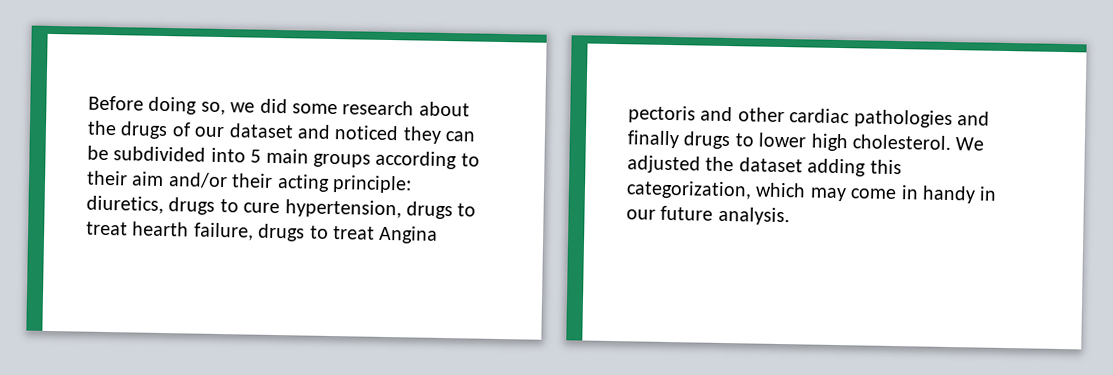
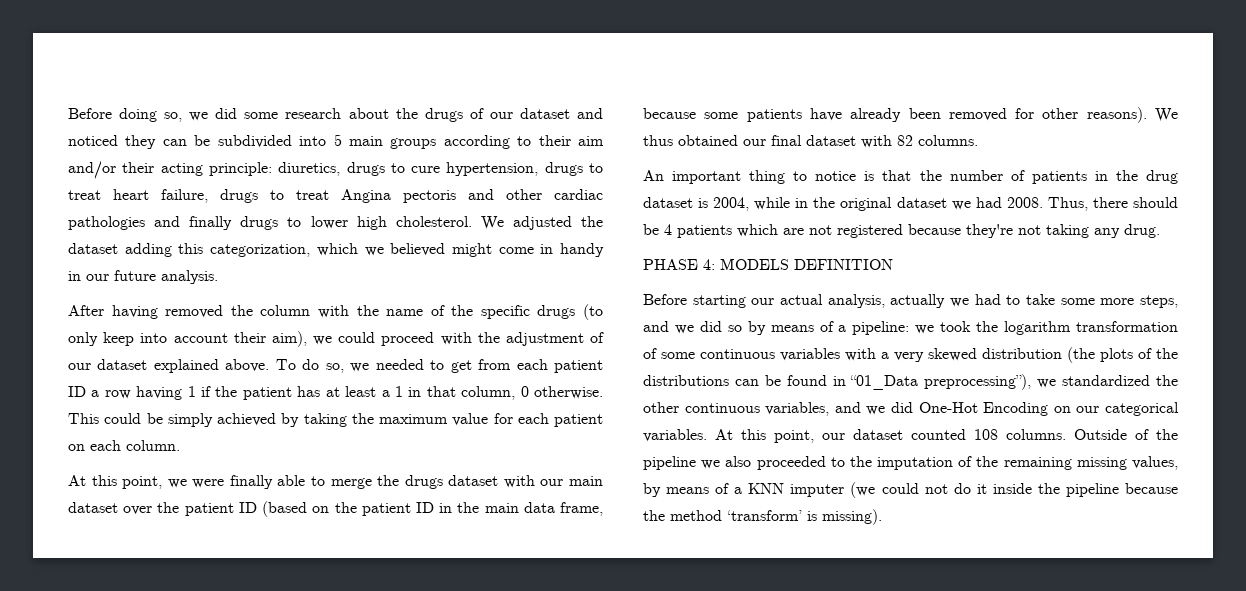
- Before doing so, we did some research about the drugs of our dataset and noticed they can be subdivided into 5 main groups according to their aim and/or their acting principle: diuretics, drugs to cure hypertension, drugs to treat hearth failure, drugs to treat Angina pectoris and other cardiac pathologies and finally drugs to lower high cholesterol.
+ Before doing so, we did some research about the drugs of our dataset and noticed they can be subdivided into 5 main groups according to their aim and/or their acting principle: diuretics, drugs to cure hypertension, drugs to treat heart failure, drugs to treat Angina pectoris and other cardiac pathologies and finally drugs to lower high cholesterol.
- We adjusted the dataset adding this categorization, which may come in handy in our future analysis.
+ We adjusted the dataset adding this categorization, which we believed might come in handy in our future analysis.
+ After having removed the column with the name of the specific drugs (to only keep into account their aim), we could proceed with the adjustment of our dataset explained above. To do so, we needed to get from each patient ID a row having 1 if the patient has at least a 1 in that column, 0 otherwise. This could be simply achieved by taking the maximum value for each patient on each column.
+ At this point, we were finally able to merge the drugs dataset with our main dataset over the patient ID (based on the patient ID in the main data frame, because some patients have already been removed for other reasons). We thus obtained our final dataset with 82 columns.
+ An important thing to notice is that the number of patients in the drug dataset is 2004, while in the original dataset we had 2008. Thus, there should be 4 patients which are not registered because they're not taking any drug.
+ PHASE 4: MODELS DEFINITION
+ Before starting our actual analysis, actually we had to take some more steps, and we did so by means of a pipeline: we took the logarithm transformation of some continuous variables with a very skewed distribution (the plots of the distributions can be found in “01_Data preprocessing”), we standardized the other continuous variables, and we did One-Hot Encoding on our categorical variables. At this point, our dataset counted 108 columns. Outside of the pipeline we also proceeded to the imputation of the remaining missing values, by means of a KNN imputer (we could not do it inside the pipeline because the method ‘transform’ is missing).

